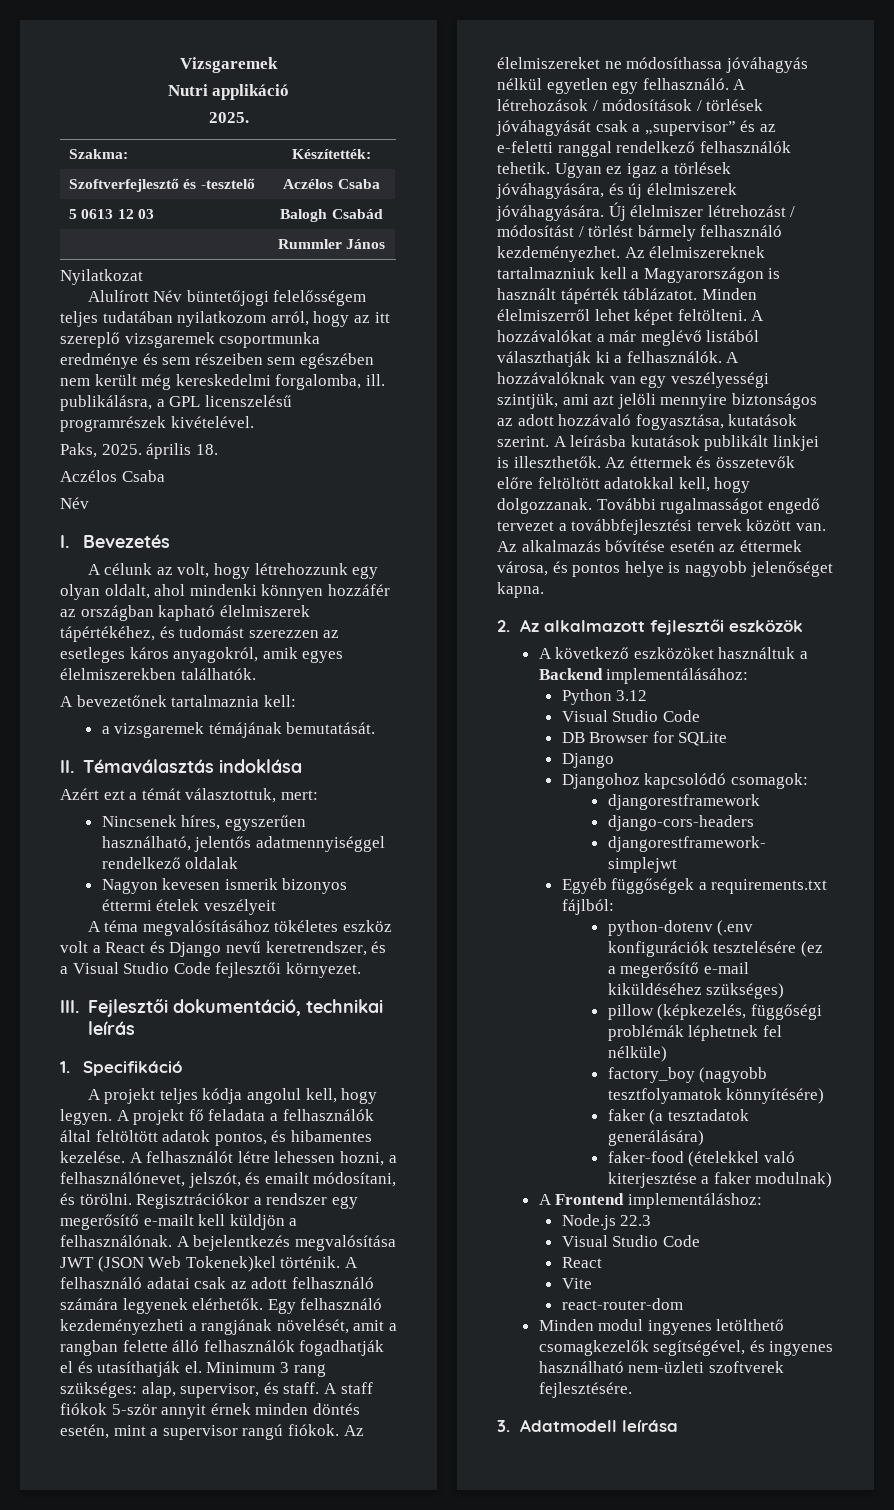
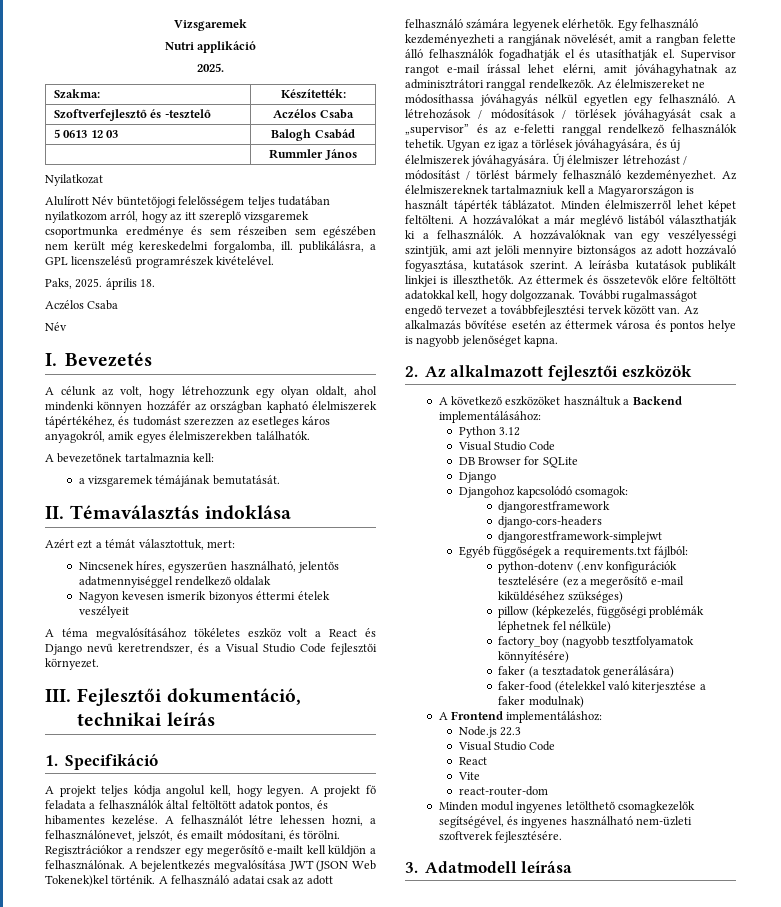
- Minimum 3 rang szükséges: alap, supervisor, és staff. A staff fiókok 5-ször annyit érnek minden döntés esetén, mint a supervisor rangú fiókok.
+ Supervisor rangot e-mail írással lehet elérni, amit jóváhagyhatnak az adminisztrátori ranggal rendelkezők.
- Az alkalmazás bővítése esetén az éttermek városa, és pontos helye is nagyobb jelenőséget kapna.
+ Az alkalmazás bővítése esetén az éttermek városa és pontos helye is nagyobb jelenőséget kapna.

